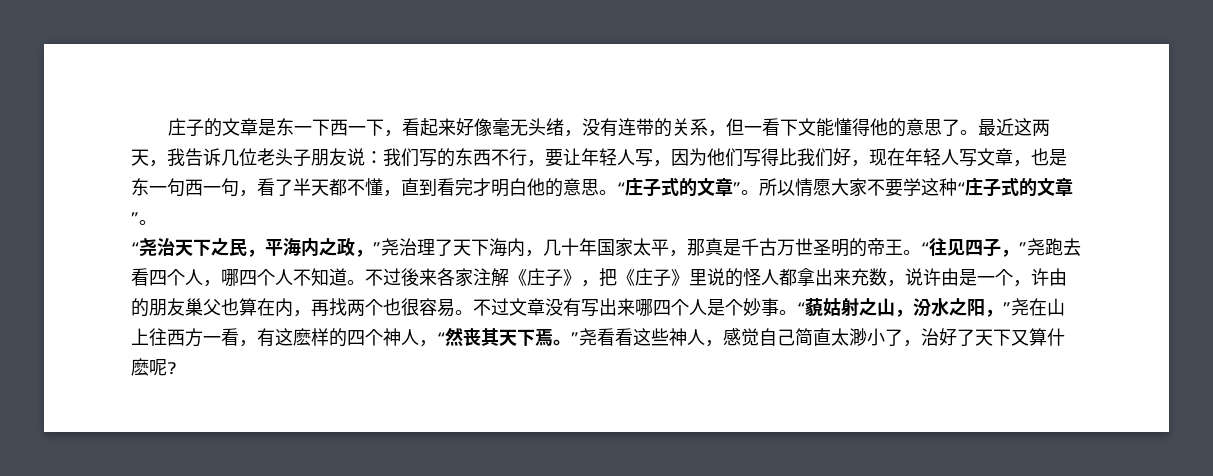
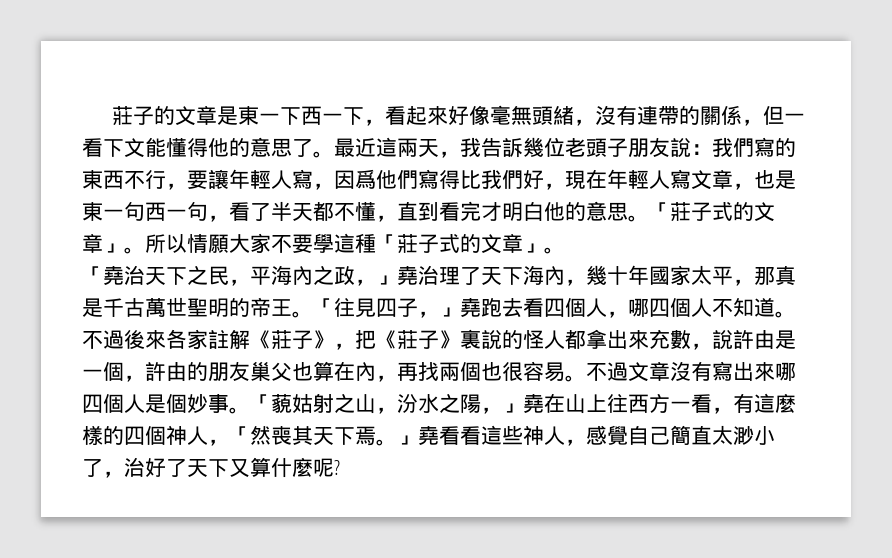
- 庄子的文章是东一下西一下，看起来好像毫无头绪，没有连带的关系，但一看下文能懂得他的意思了。
+ 莊子的文章是東一下西一下，看起來好像毫無頭緒，沒有連帶的關係，但一看下文能懂得他的意思了。
- 最近这两天，我告诉几位老头子朋友说：我们写的东西不行，要让年轻人写，因为他们写得比我们好，现在年轻人写文章，也是东一句西一句，看了半天都不懂，直到看完才明白他的意思。“庄子式的文章”。
+ 最近這兩天，我告訴幾位老頭子朋友說：我們寫的東西不行，要讓年輕人寫，因爲他們寫得比我們好，現在年輕人寫文章，也是東一句西一句，看了半天都不懂，直到看完才明白他的意思。「莊子式的文章」。
- 所以情愿大家不要学这种“庄子式的文章”。
+ 所以情願大家不要學這種「莊子式的文章」。
- “尧治天下之民，平海内之政，”尧治理了天下海内，几十年国家太平，那真是千古万世圣明的帝王。
+ 「堯治天下之民，平海內之政，」堯治理了天下海內，幾十年國家太平，那真是千古萬世聖明的帝王。
- “往见四子，”尧跑去看四个人，哪四个人不知道。
+ 「往見四子，」堯跑去看四個人，哪四個人不知道。
- 不过後来各家注解《庄子》，把《庄子》里说的怪人都拿出来充数，说许由是一个，许由的朋友巢父也算在内，再找两个也很容易。不过文章没有写出来哪四个人是个妙事。“藐姑射之山，汾水之阳，”尧在山上往西方一看，有这麽样的四个神人，“然丧其天下焉。”尧看看这些神人，感觉自己简直太渺小了，治好了天下又算什麽呢?
+ 不過後來各家註解《莊子》，把《莊子》裏說的怪人都拿出來充數，說許由是一個，許由的朋友巢父也算在內，再找兩個也很容易。不過文章沒有寫出來哪四個人是個妙事。「藐姑射之山，汾水之陽，」堯在山上往西方一看，有這麼樣的四個神人，「然喪其天下焉。」堯看看這些神人，感覺自己簡直太渺小了，治好了天下又算什麼呢?

